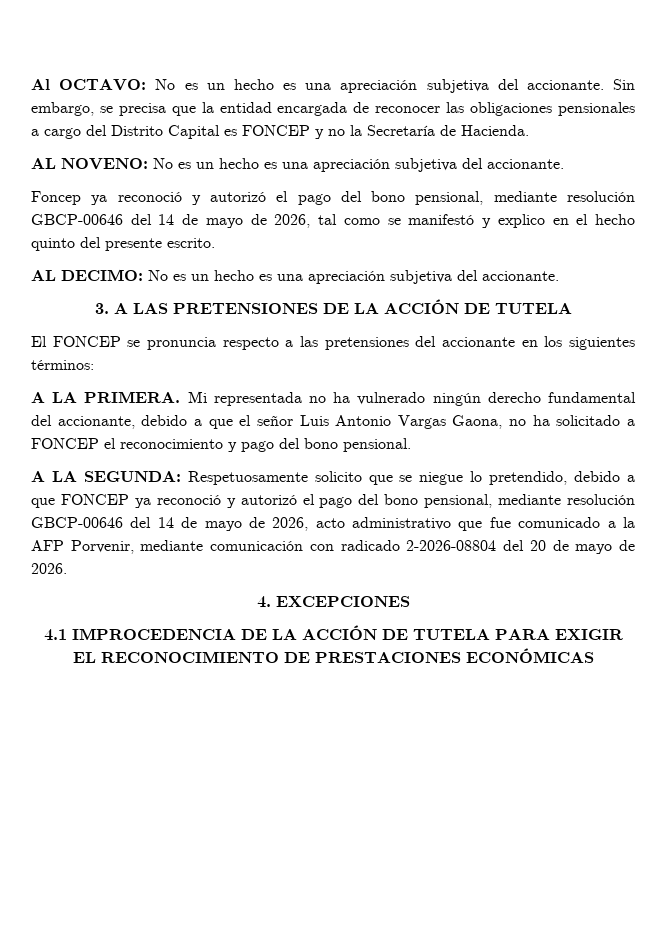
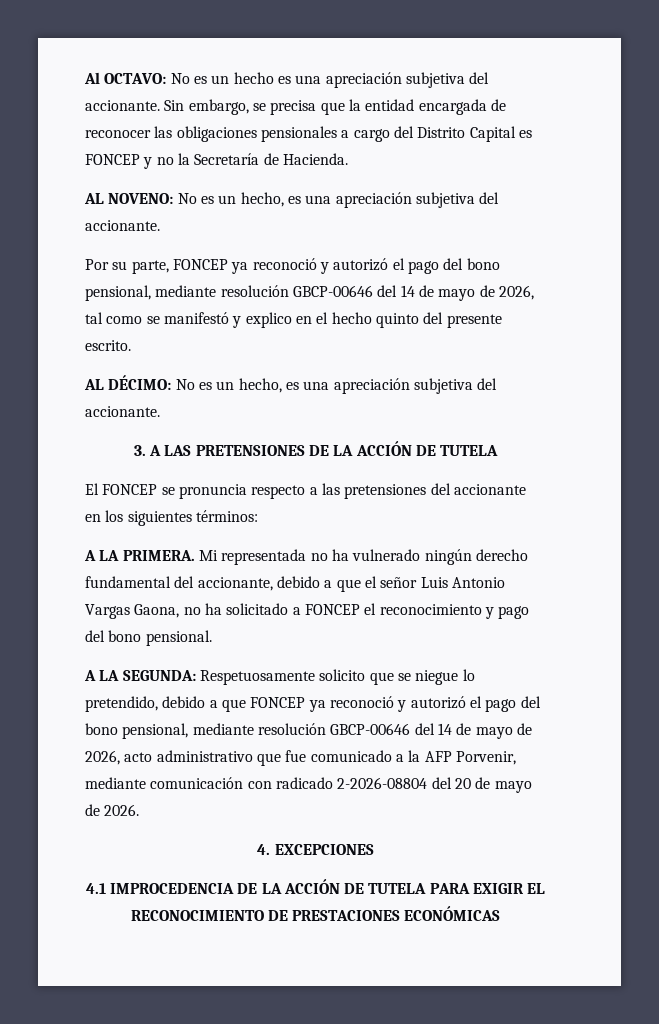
- AL NOVENO: No es un hecho es una apreciación subjetiva del accionante.
- Foncep ya reconoció y autorizó el pago del bono pensional, mediante resolución GBCP-00646 del 14 de mayo de 2026, tal como se manifestó y explico en el hecho quinto del presente escrito.
+ AL NOVENO: No es un hecho, es una apreciación subjetiva del accionante.
+ Por su parte, FONCEP ya reconoció y autorizó el pago del bono pensional, mediante resolución GBCP-00646 del 14 de mayo de 2026, tal como se manifestó y explico en el hecho quinto del presente escrito.
- AL DECIMO: No es un hecho es una apreciación subjetiva del accionante.
+ AL DÉCIMO: No es un hecho, es una apreciación subjetiva del accionante.

